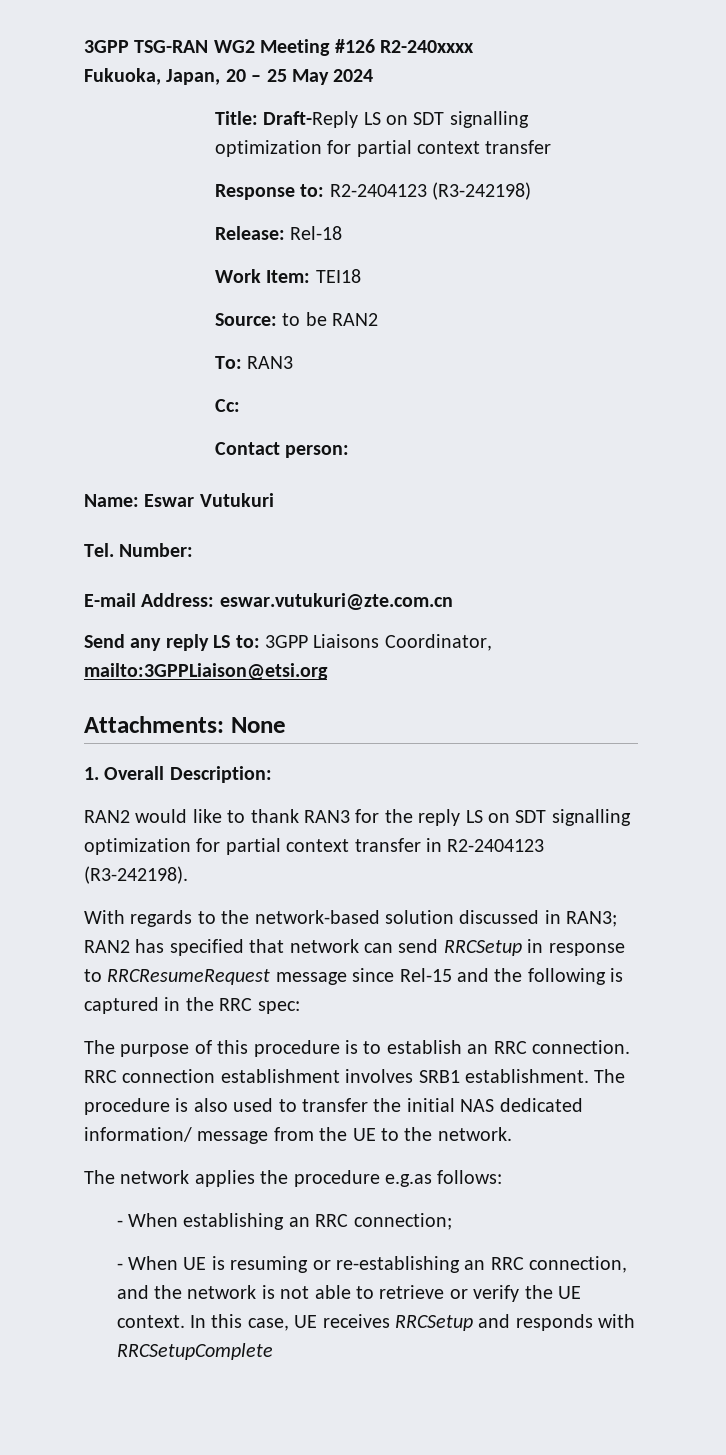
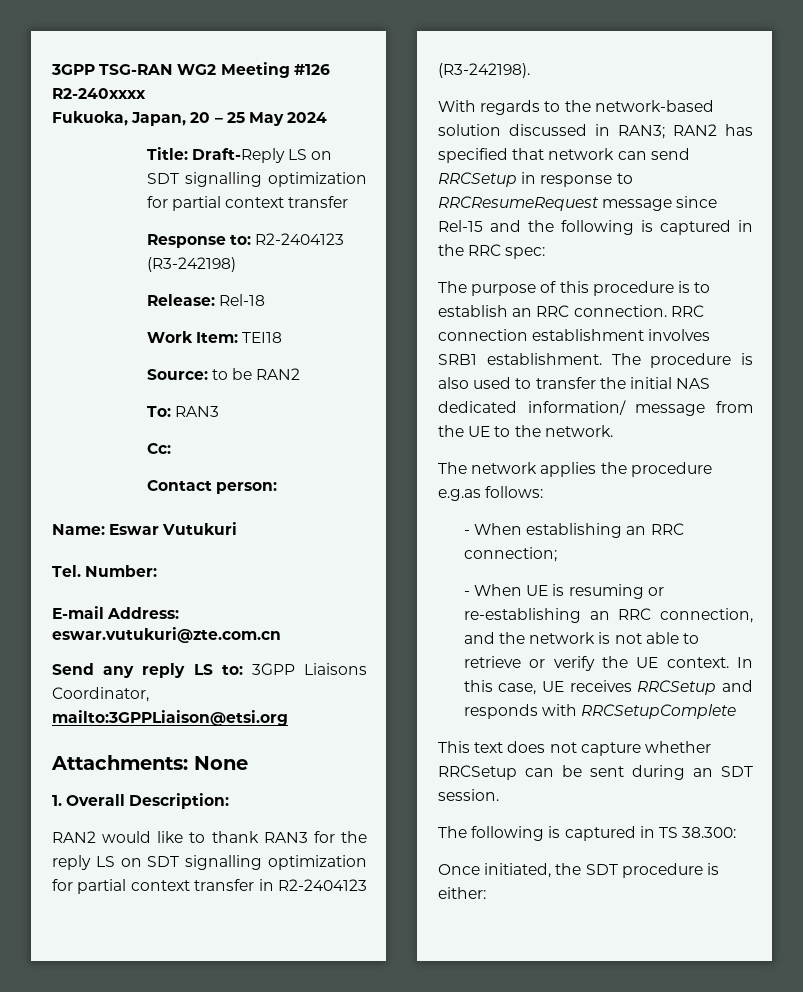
+ This text does not capture whether RRCSetup can be sent during an SDT session.
+ The following is captured in TS 38.300:
+ Once initiated, the SDT procedure is either:

